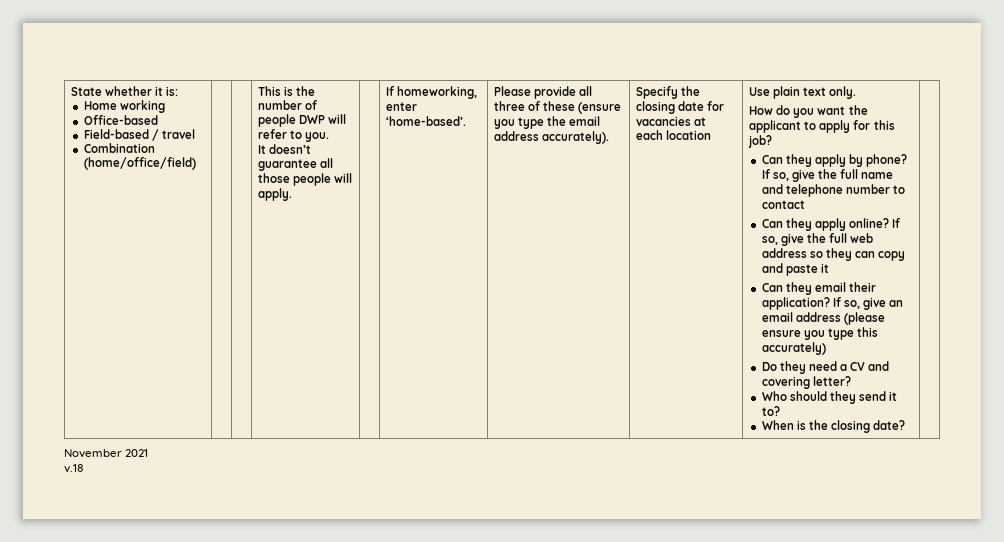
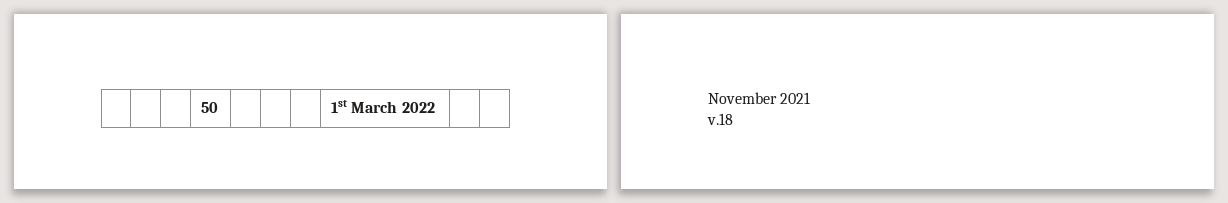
- State whether it is:
- Home working
- Office-based
- Field-based / travel
- Combination (home/office/field) | | | This is the number of people DWP will refer to you.
- It doesn’t guarantee all those people will apply. | | If homeworking, enter ‘home-based’. | Please provide all three of these (ensure you type the email address accurately). | Specify the closing date for vacancies at each location | Use plain text only.
- How do you want the applicant to apply for this job?
- Can they apply by phone? If so, give the full name and telephone number to contact
- Can they apply online? If so, give the full web address so they can copy and paste it
- Can they email their application? If so, give an email address (please ensure you type this accurately)
- Do they need a CV and covering letter?
- Who should they send it to?
- When is the closing date?
+ 50 | | | | 1st March 2022

